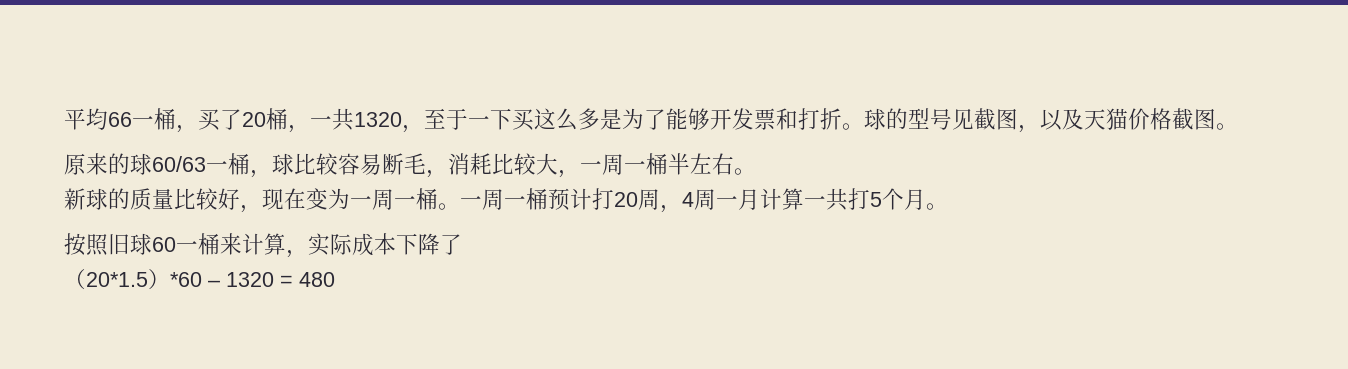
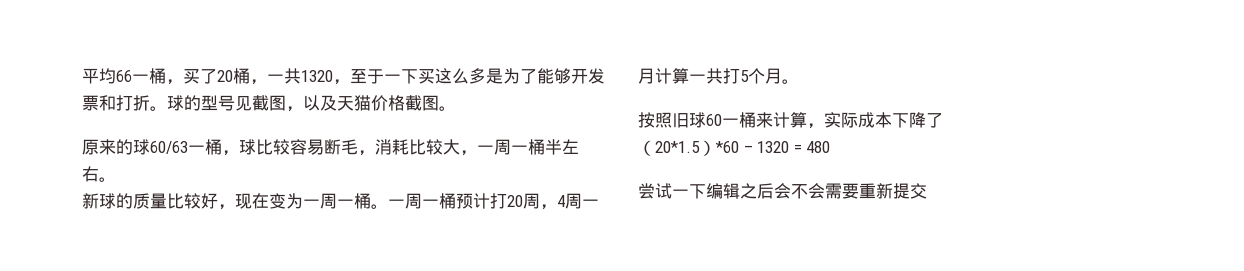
+ 尝试一下编辑之后会不会需要重新提交

